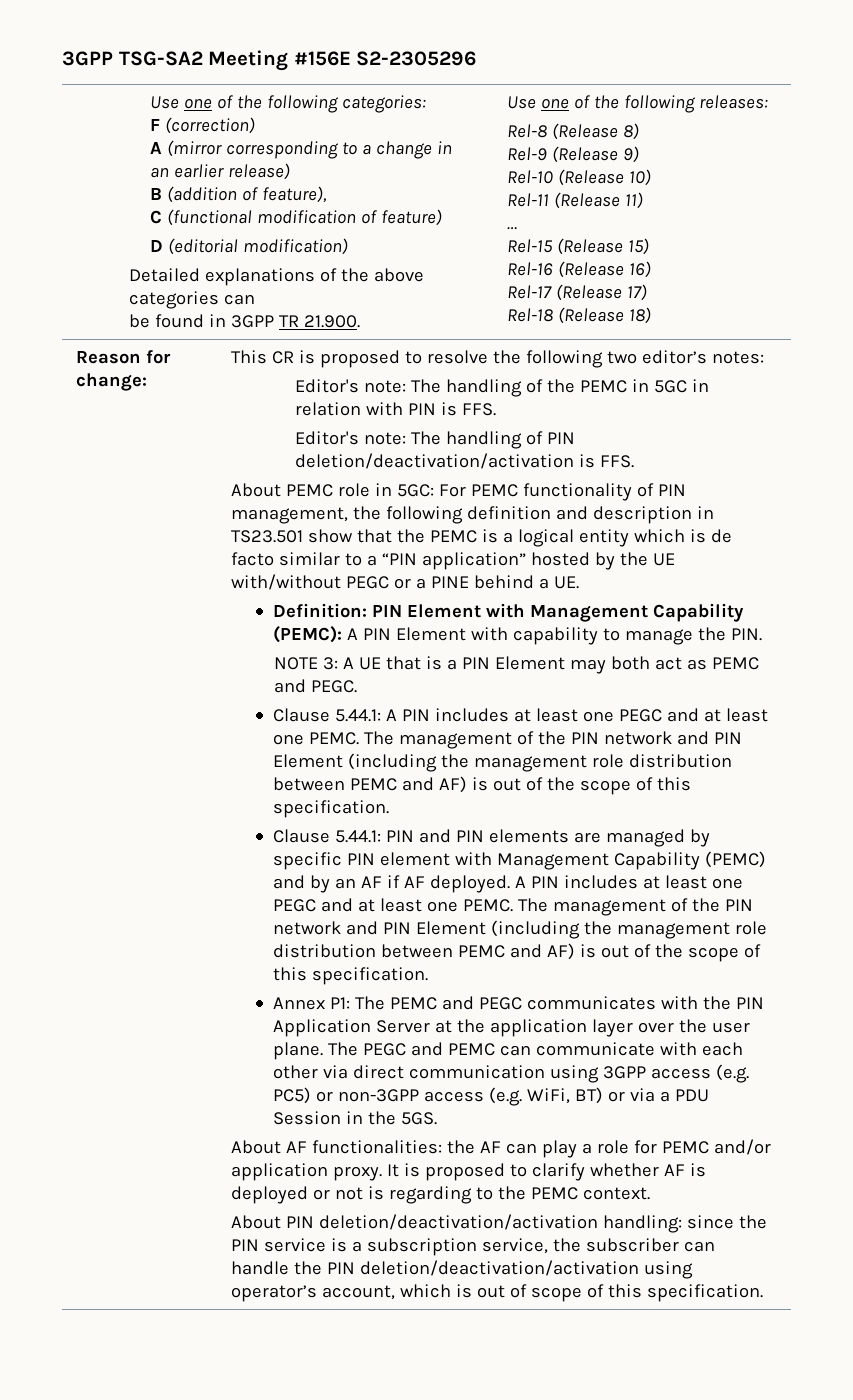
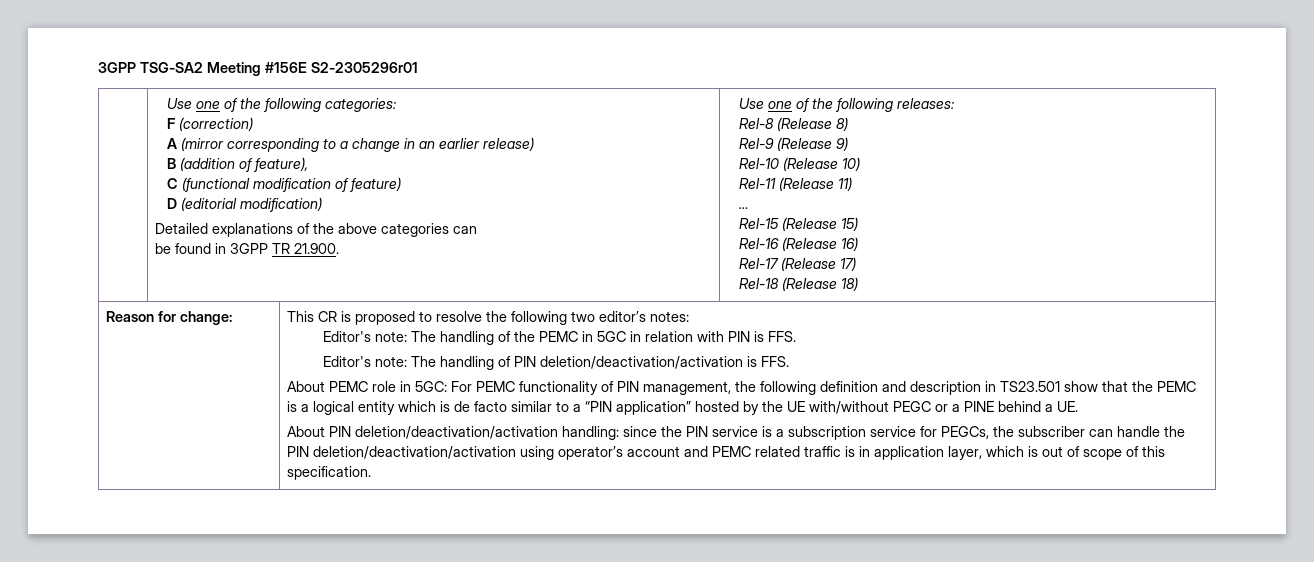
- 3GPP TSG-SA2 Meeting #156E S2-2305296
+ 3GPP TSG-SA2 Meeting #156E S2-2305296r01
- Definition: PIN Element with Management Capability (PEMC): A PIN Element with capability to manage the PIN.
- NOTE 3: A UE that is a PIN Element may both act as PEMC and PEGC.
- Clause 5.44.1: A PIN includes at least one PEGC and at least one PEMC. The management of the PIN network and PIN Element (including the management role distribution between PEMC and AF) is out of the scope of this specification.
- Clause 5.44.1: PIN and PIN elements are managed by specific PIN element with Management Capability (PEMC) and by an AF if AF deployed. A PIN includes at least one PEGC and at least one PEMC. The management of the PIN network and PIN Element (including the management role distribution between PEMC and AF) is out of the scope of this specification.
- Annex P1: The PEMC and PEGC communicates with the PIN Application Server at the application layer over the user plane. The PEGC and PEMC can communicate with each other via direct communication using 3GPP access (e.g. PC5) or non-3GPP access (e.g. WiFi, BT) or via a PDU Session in the 5GS.
- About AF functionalities: the AF can play a role for PEMC and/or application proxy. It is proposed to clarify whether AF is deployed or not is regarding to the PEMC context.
- About PIN deletion/deactivation/activation handling: since the PIN service is a subscription service, the subscriber can handle the PIN deletion/deactivation/activation using operator’s account, which is out of scope of this specification.
+ About PIN deletion/deactivation/activation handling: since the PIN service is a subscription service for PEGCs, the subscriber can handle the PIN deletion/deactivation/activation using operator’s account and PEMC related traffic is in application layer, which is out of scope of this specification.

